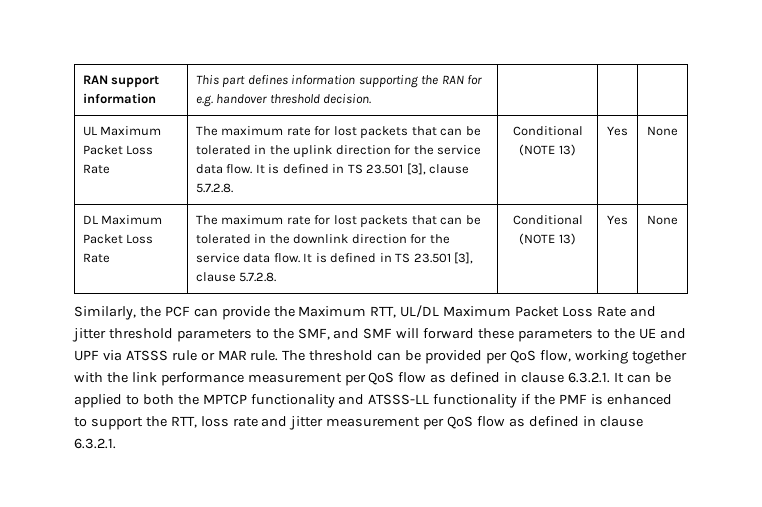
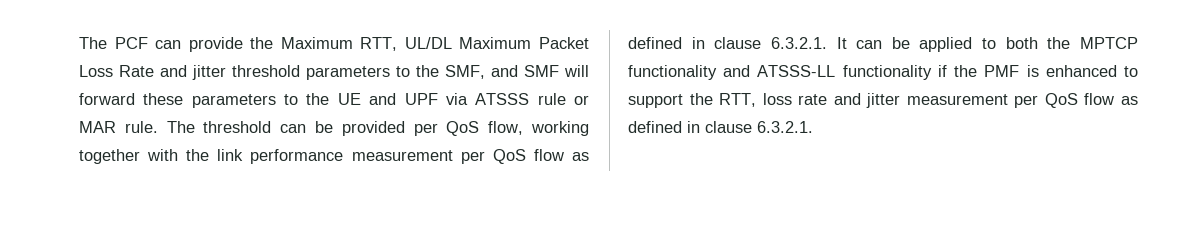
- RAN support information | This part defines information supporting the RAN for e.g. handover threshold decision. | | |
- UL Maximum Packet Loss Rate | The maximum rate for lost packets that can be tolerated in the uplink direction for the service data flow. It is defined in TS 23.501 [3], clause 5.7.2.8. | Conditional (NOTE 13) | Yes | None
- DL Maximum Packet Loss Rate | The maximum rate for lost packets that can be tolerated in the downlink direction for the service data flow. It is defined in TS 23.501 [3], clause 5.7.2.8. | Conditional (NOTE 13) | Yes | None
- Similarly, the PCF can provide the Maximum RTT, UL/DL Maximum Packet Loss Rate and jitter threshold parameters to the SMF, and SMF will forward these parameters to the UE and UPF via ATSSS rule or MAR rule.
+ The PCF can provide the Maximum RTT, UL/DL Maximum Packet Loss Rate and jitter threshold parameters to the SMF, and SMF will forward these parameters to the UE and UPF via ATSSS rule or MAR rule.

